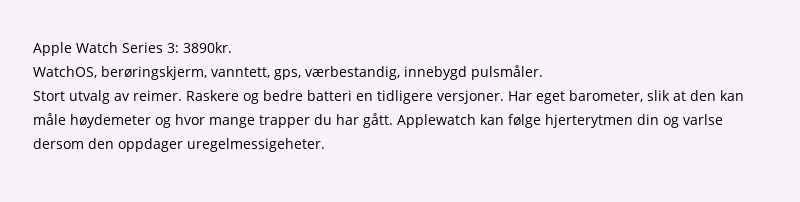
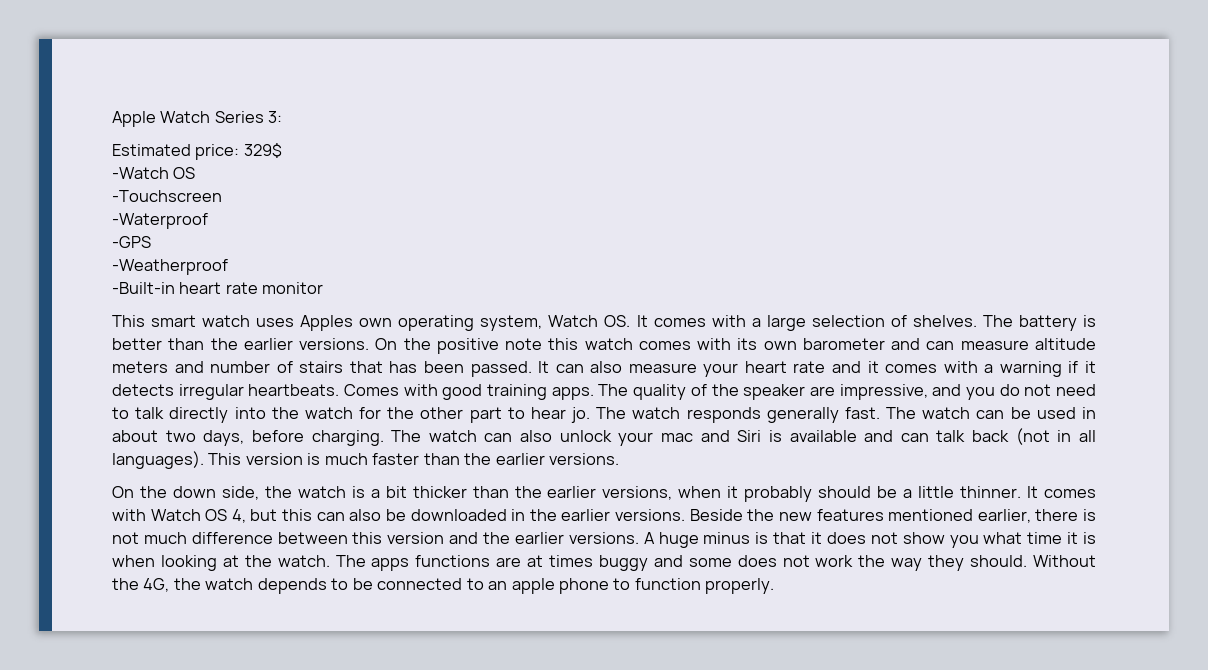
- Apple Watch Series 3: 3890kr.
- WatchOS, berøringskjerm, vanntett, gps, værbestandig, innebygd pulsmåler.
- Stort utvalg av reimer. Raskere og bedre batteri en tidligere versjoner. Har eget barometer, slik at den kan måle høydemeter og hvor mange trapper du har gått. Applewatch kan følge hjerterytmen din og varlse dersom den oppdager uregelmessigeheter.
+ Apple Watch Series 3:
+ Estimated price: 329$
+ -Watch OS
+ -Touchscreen
+ -Waterproof
+ -GPS
+ -Weatherproof
+ -Built-in heart rate monitor
+ This smart watch uses Apples own operating system, Watch OS. It comes with a large selection of shelves. The battery is better than the earlier versions. On the positive note this watch comes with its own barometer and can measure altitude meters and number of stairs that has been passed. It can also measure your heart rate and it comes with a warning if it detects irregular heartbeats. Comes with good training apps. The quality of the speaker are impressive, and you do not need to talk directly into the watch for the other part to hear jo. The watch responds generally fast. The watch can be used in about two days, before charging. The watch can also unlock your mac and Siri is available and can talk back (not in all languages). This version is much faster than the earlier versions.
+ On the down side, the watch is a bit thicker than the earlier versions, when it probably should be a little thinner. It comes with Watch OS 4, but this can also be downloaded in the earlier versions. Beside the new features mentioned earlier, there is not much difference between this version and the earlier versions. A huge minus is that it does not show you what time it is when looking at the watch. The apps functions are at times buggy and some does not work the way they should. Without the 4G, the watch depends to be connected to an apple phone to function properly.

